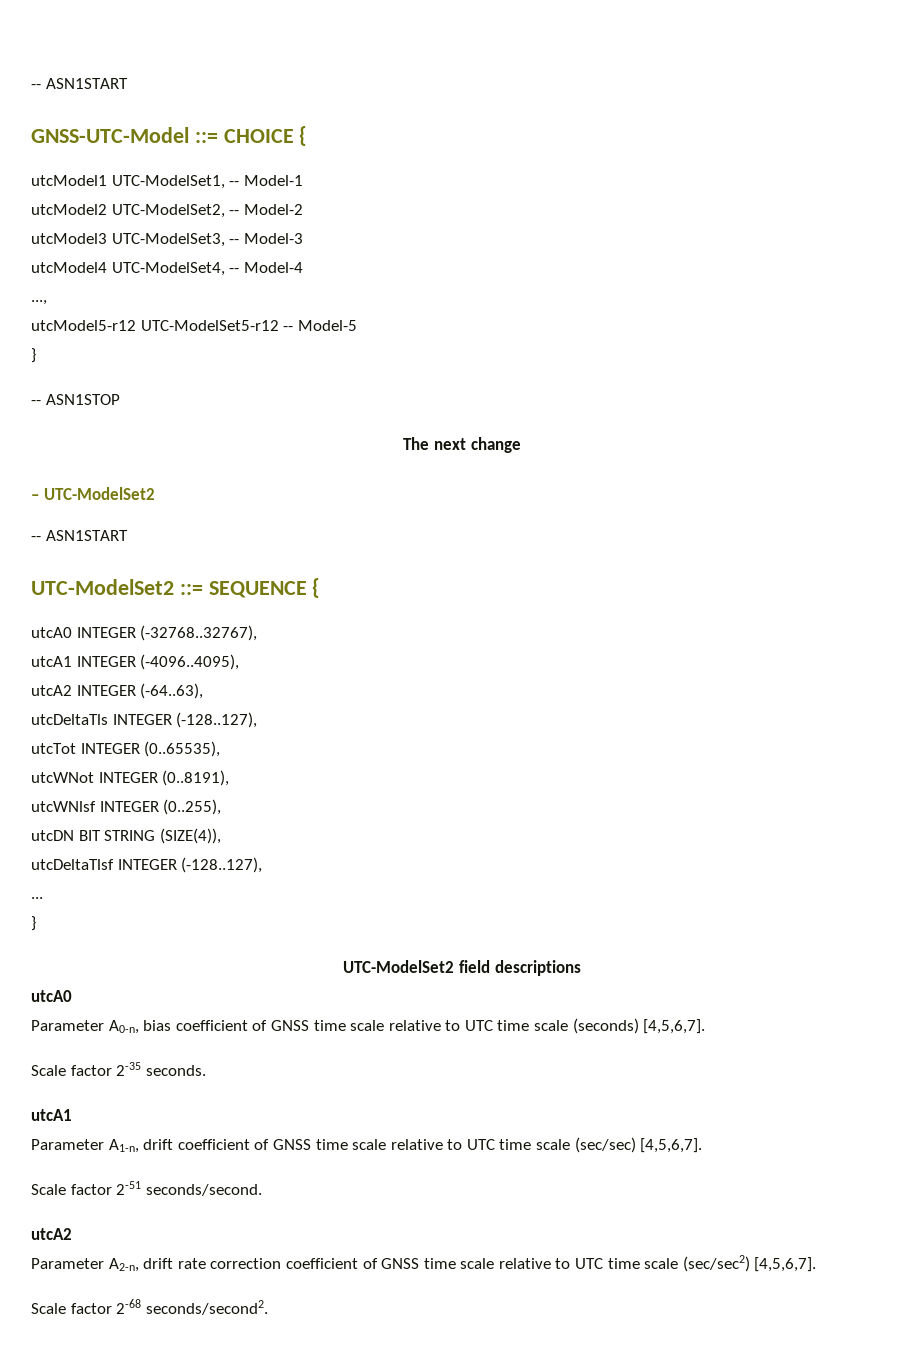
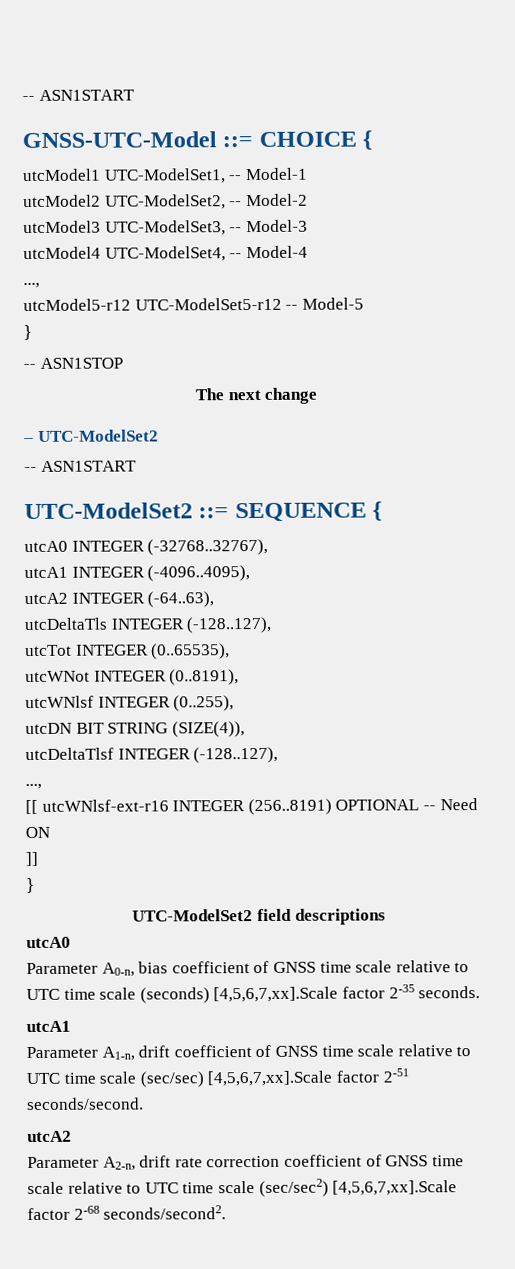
  utcDeltaTlsf INTEGER (-128..127),
- ...
+ ...,
+ [[ utcWNlsf-ext-r16 INTEGER (256..8191) OPTIONAL -- Need ON
+ ]]
- Parameter A0-n, bias coefficient of GNSS time scale relative to UTC time scale (seconds) [4,5,6,7].
- Scale factor 2-35 seconds.
+ Parameter A0-n, bias coefficient of GNSS time scale relative to UTC time scale (seconds) [4,5,6,7,xx].Scale factor 2-35 seconds.
- Parameter A1-n, drift coefficient of GNSS time scale relative to UTC time scale (sec/sec) [4,5,6,7].
- Scale factor 2-51 seconds/second.
+ Parameter A1-n, drift coefficient of GNSS time scale relative to UTC time scale (sec/sec) [4,5,6,7,xx].Scale factor 2-51 seconds/second.
- Parameter A2-n, drift rate correction coefficient of GNSS time scale relative to UTC time scale (sec/sec2) [4,5,6,7].
- Scale factor 2-68 seconds/second2.
+ Parameter A2-n, drift rate correction coefficient of GNSS time scale relative to UTC time scale (sec/sec2) [4,5,6,7,xx].Scale factor 2-68 seconds/second2.

